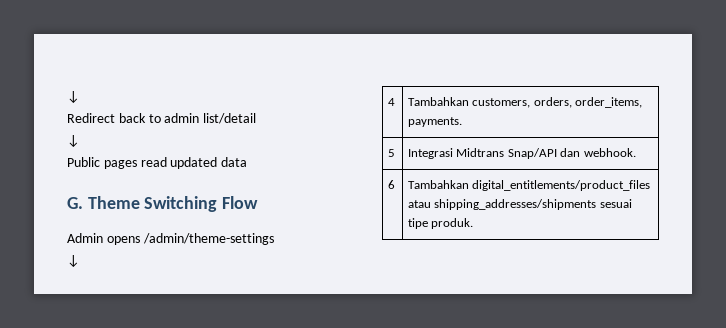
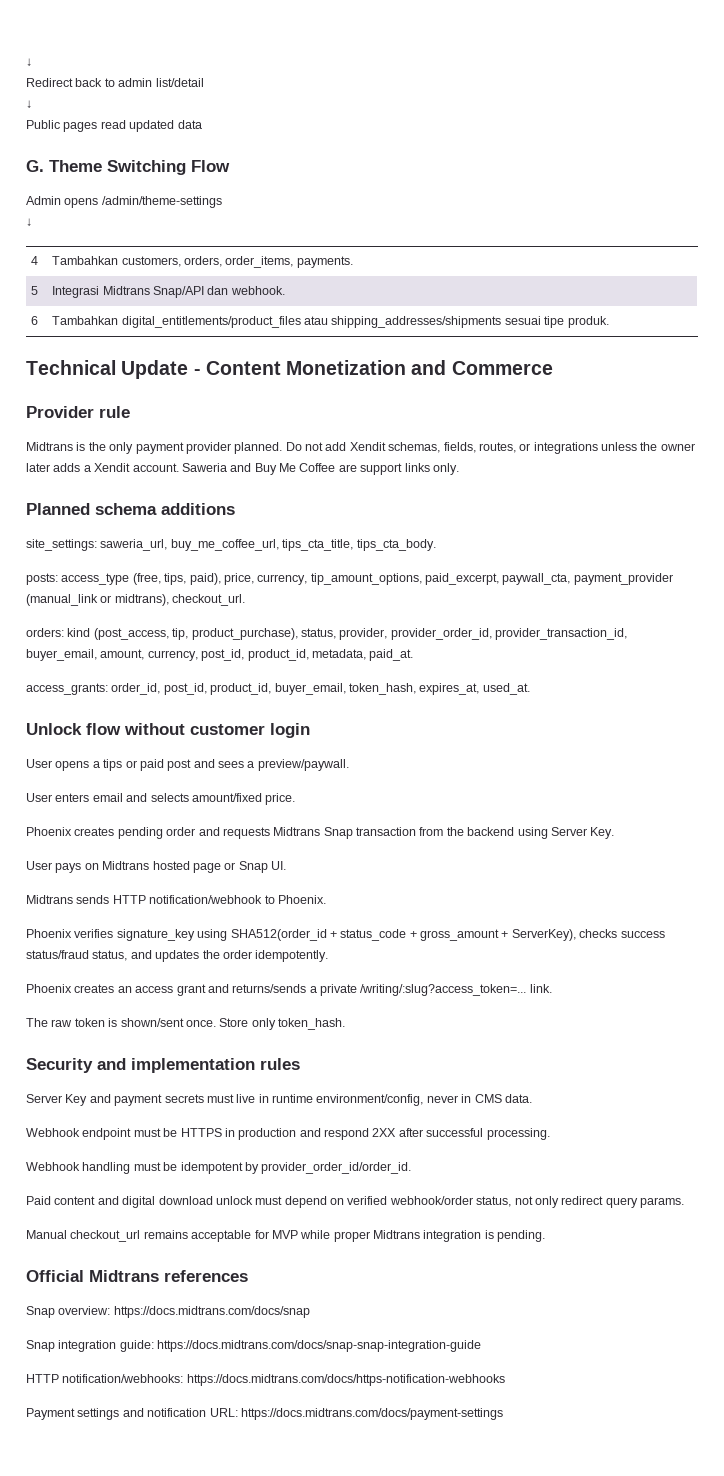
+ Technical Update - Content Monetization and Commerce
+ Provider rule
+ Midtrans is the only payment provider planned. Do not add Xendit schemas, fields, routes, or integrations unless the owner later adds a Xendit account. Saweria and Buy Me Coffee are support links only.
+ Planned schema additions
+ site_settings: saweria_url, buy_me_coffee_url, tips_cta_title, tips_cta_body.
+ posts: access_type (free, tips, paid), price, currency, tip_amount_options, paid_excerpt, paywall_cta, payment_provider (manual_link or midtrans), checkout_url.
+ orders: kind (post_access, tip, product_purchase), status, provider, provider_order_id, provider_transaction_id, buyer_email, amount, currency, post_id, product_id, metadata, paid_at.
+ access_grants: order_id, post_id, product_id, buyer_email, token_hash, expires_at, used_at.
+ Unlock flow without customer login
+ User opens a tips or paid post and sees a preview/paywall.
+ User enters email and selects amount/fixed price.
+ Phoenix creates pending order and requests Midtrans Snap transaction from the backend using Server Key.
+ User pays on Midtrans hosted page or Snap UI.
+ Midtrans sends HTTP notification/webhook to Phoenix.
+ Phoenix verifies signature_key using SHA512(order_id + status_code + gross_amount + ServerKey), checks success status/fraud status, and updates the order idempotently.
+ Phoenix creates an access grant and returns/sends a private /writing/:slug?access_token=... link.
+ The raw token is shown/sent once. Store only token_hash.
+ Security and implementation rules
+ Server Key and payment secrets must live in runtime environment/config, never in CMS data.
+ Webhook endpoint must be HTTPS in production and respond 2XX after successful processing.
+ Webhook handling must be idempotent by provider_order_id/order_id.
+ Paid content and digital download unlock must depend on verified webhook/order status, not only redirect query params.
+ Manual checkout_url remains acceptable for MVP while proper Midtrans integration is pending.
+ Official Midtrans references
+ Snap overview: https://docs.midtrans.com/docs/snap
+ Snap integration guide: https://docs.midtrans.com/docs/snap-snap-integration-guide
+ HTTP notification/webhooks: https://docs.midtrans.com/docs/https-notification-webhooks
+ Payment settings and notification URL: https://docs.midtrans.com/docs/payment-settings

